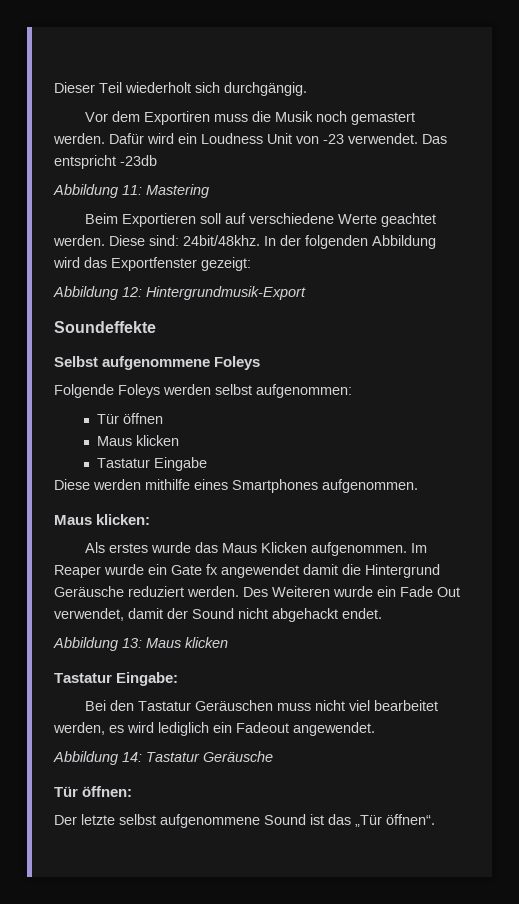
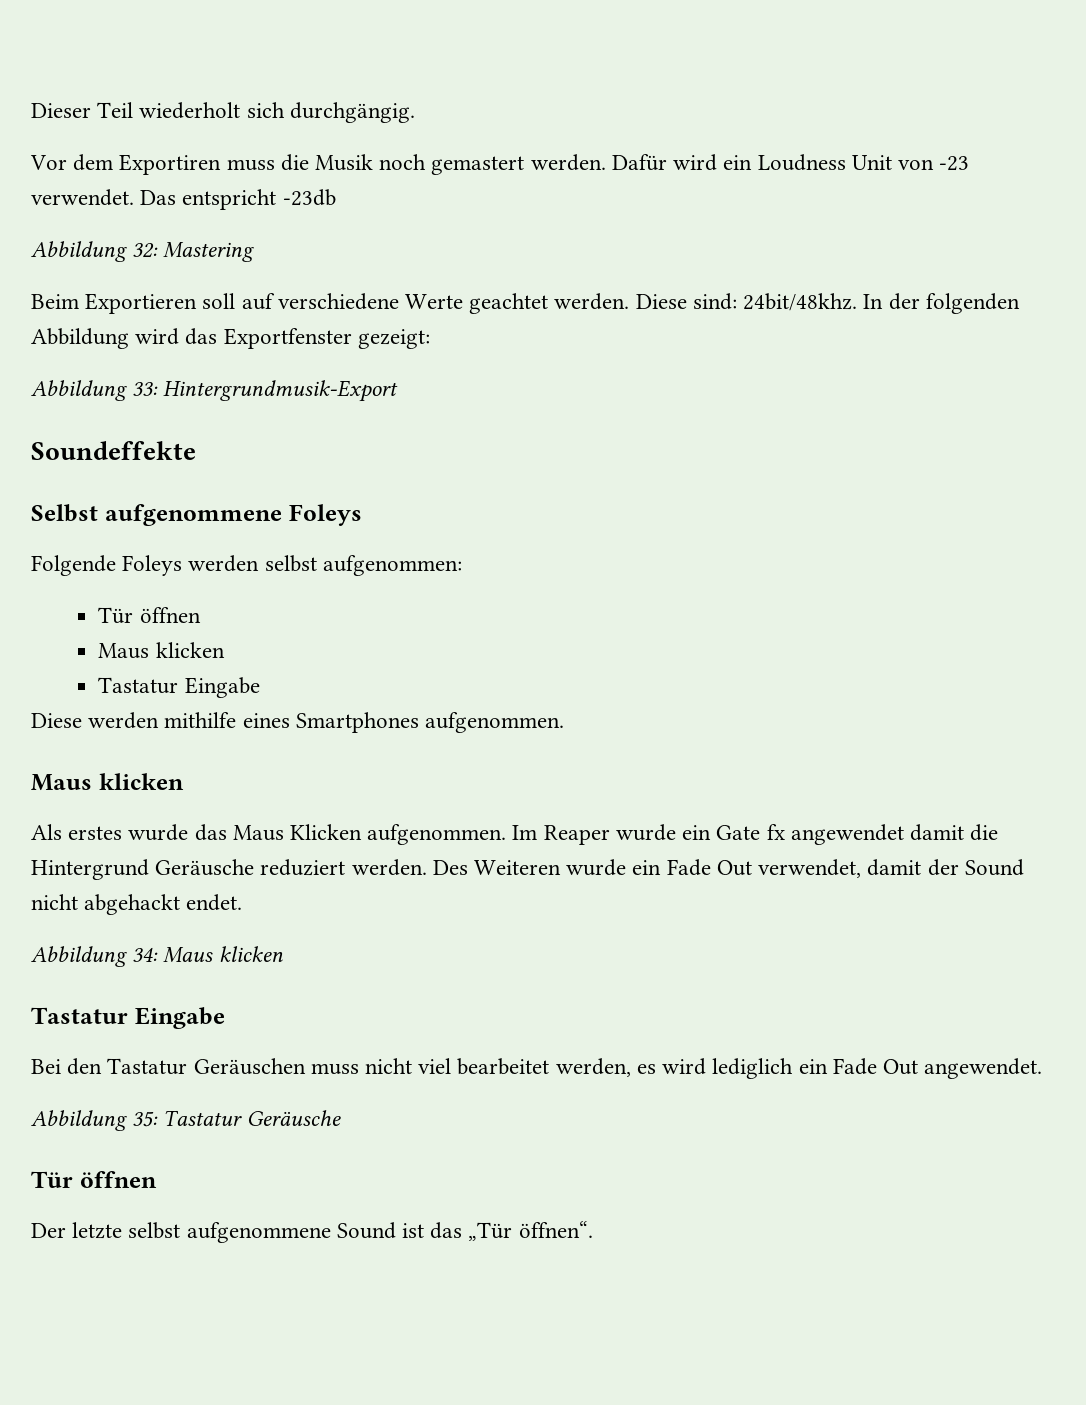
- Abbildung 11: Mastering
+ Abbildung 32: Mastering
- Abbildung 12: Hintergrundmusik-Export
+ Abbildung 33: Hintergrundmusik-Export
  Diese werden mithilfe eines Smartphones aufgenommen.
- Maus klicken:
+ Maus klicken
- Abbildung 13: Maus klicken
- Tastatur Eingabe:
+ Abbildung 34: Maus klicken
+ Tastatur Eingabe
- Bei den Tastatur Geräuschen muss nicht viel bearbeitet werden, es wird lediglich ein Fadeout angewendet.
+ Bei den Tastatur Geräuschen muss nicht viel bearbeitet werden, es wird lediglich ein Fade Out angewendet.
- Abbildung 14: Tastatur Geräusche
- Tür öffnen:
+ Abbildung 35: Tastatur Geräusche
+ Tür öffnen

